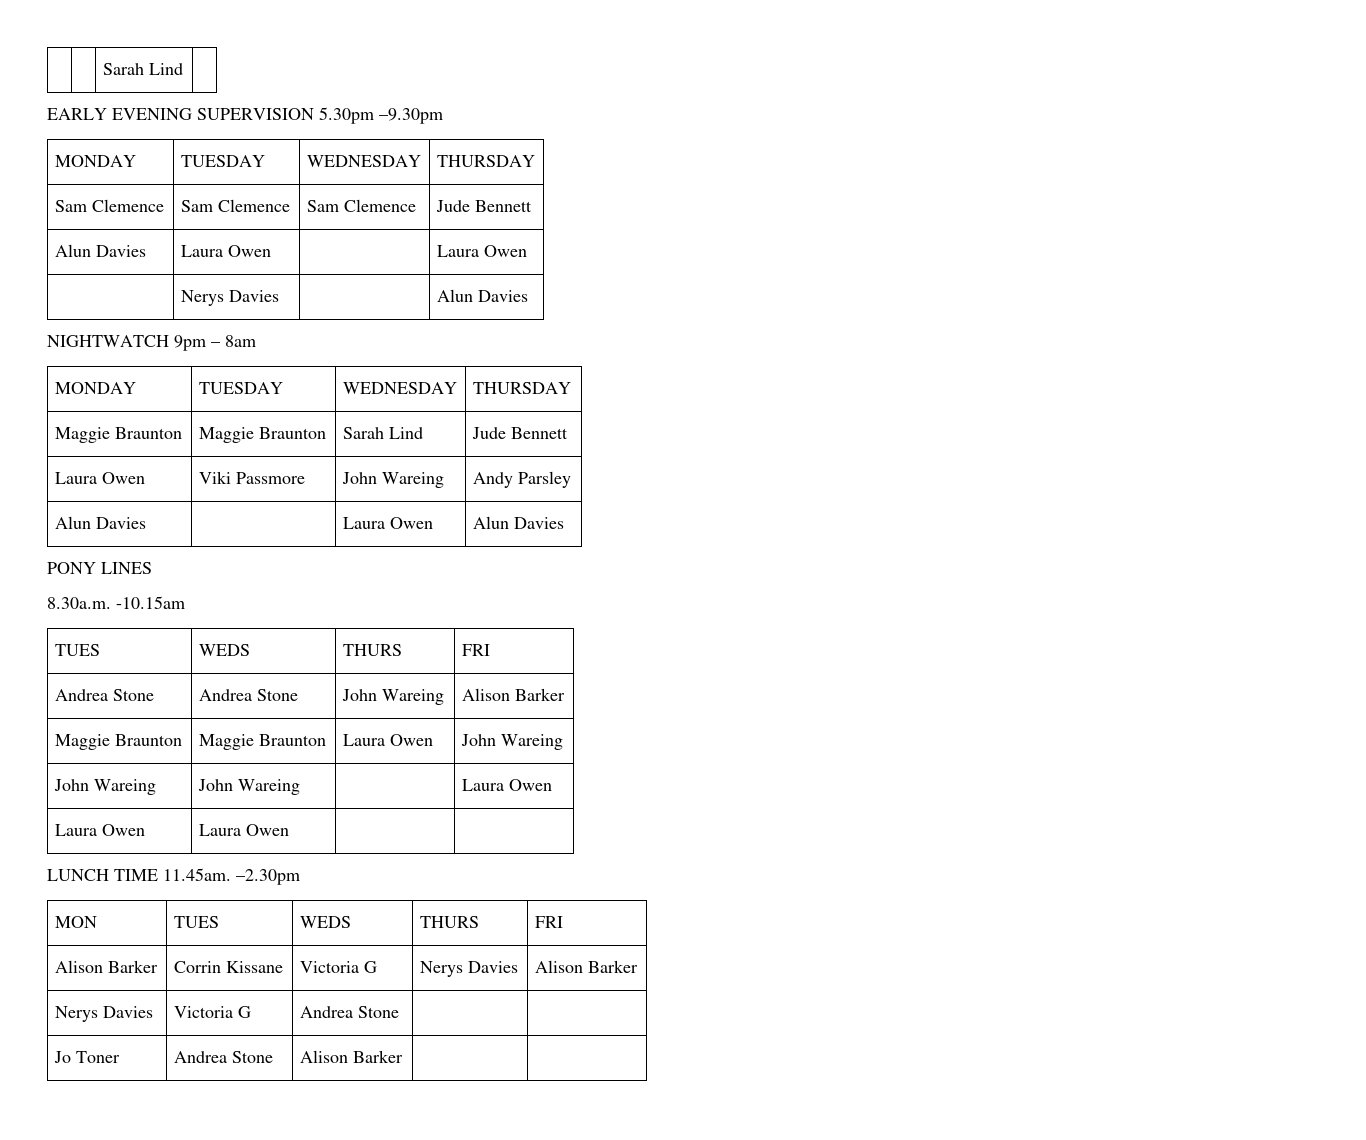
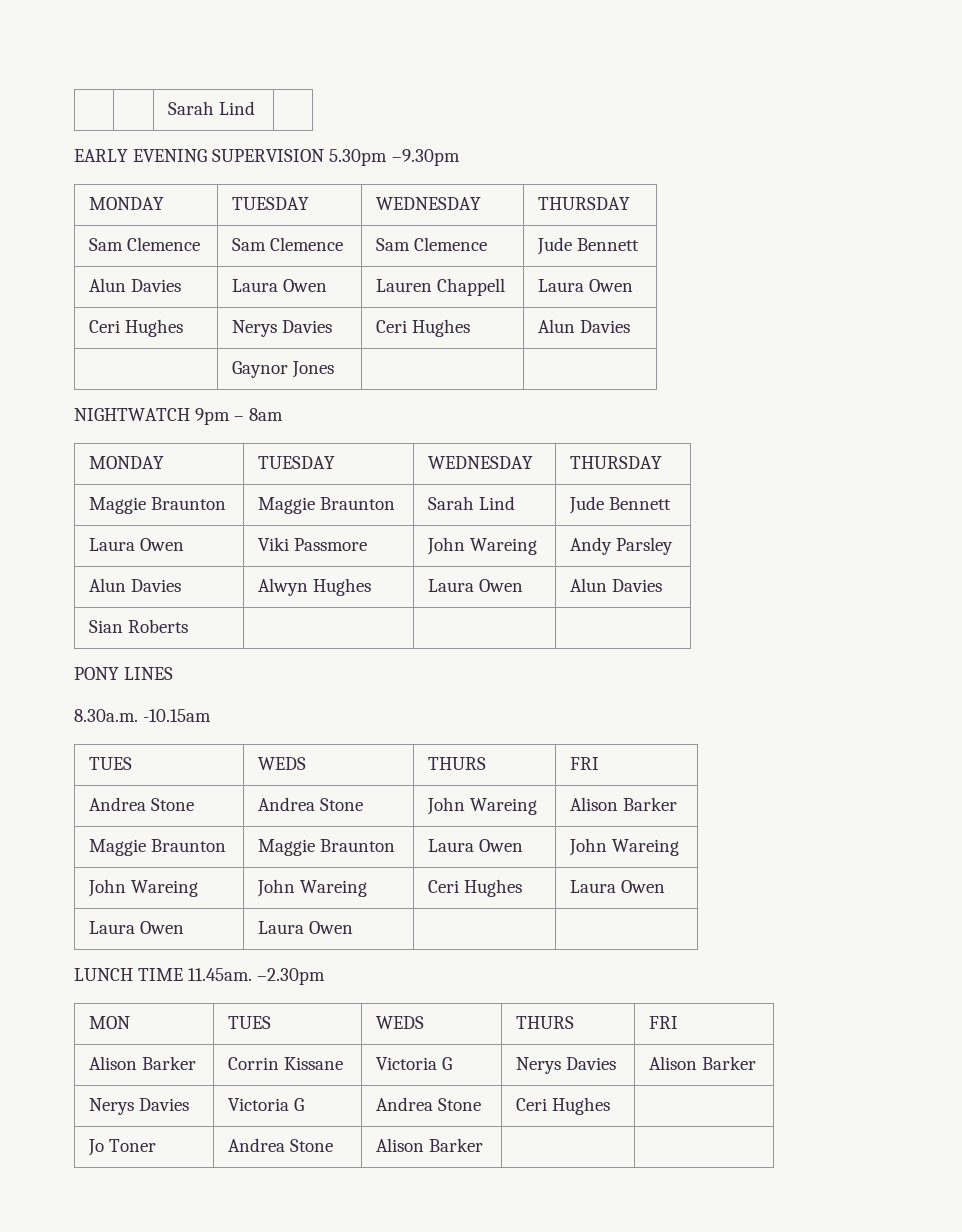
- Alun Davies | Laura Owen | | Laura Owen
- | Nerys Davies | | Alun Davies
+ Alun Davies | Laura Owen | Lauren Chappell | Laura Owen
+ Ceri Hughes | Nerys Davies | Ceri Hughes | Alun Davies
+ | Gaynor Jones | |
- Alun Davies | | Laura Owen | Alun Davies
+ Alun Davies | Alwyn Hughes | Laura Owen | Alun Davies
+ Sian Roberts | | |
- John Wareing | John Wareing | | Laura Owen
+ John Wareing | John Wareing | Ceri Hughes | Laura Owen
- Nerys Davies | Victoria G | Andrea Stone | |
+ Nerys Davies | Victoria G | Andrea Stone | Ceri Hughes |

